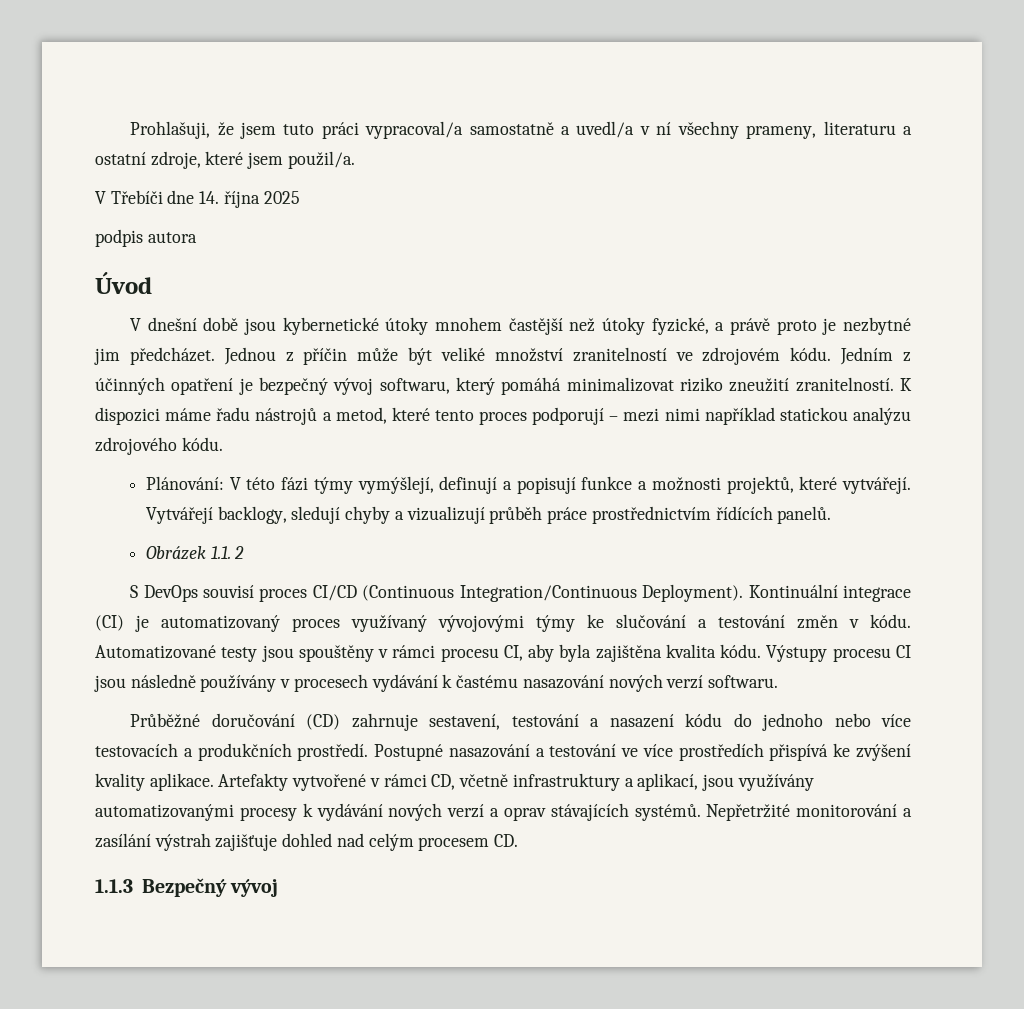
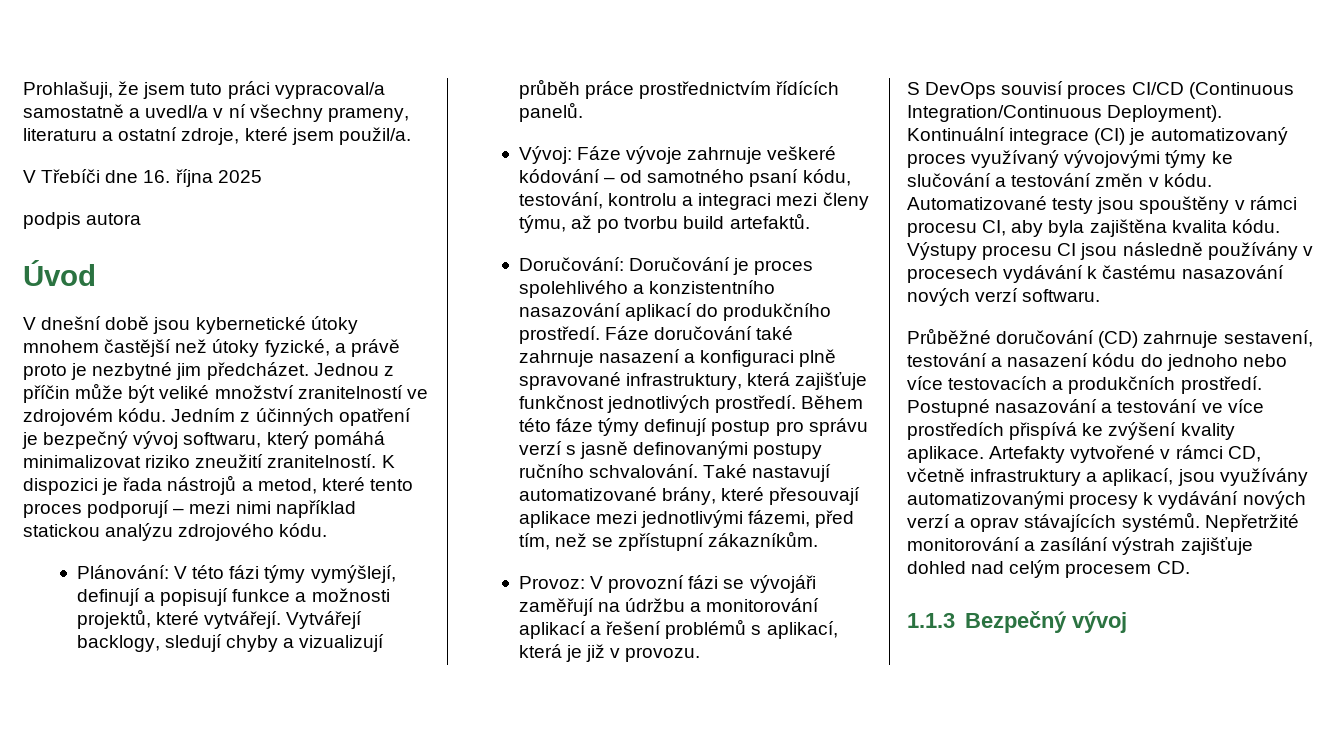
- V Třebíči dne 14. října 2025
+ V Třebíči dne 16. října 2025
- K dispozici máme řadu nástrojů a metod, které tento proces podporují – mezi nimi například statickou analýzu zdrojového kódu.
+ K dispozici je řada nástrojů a metod, které tento proces podporují – mezi nimi například statickou analýzu zdrojového kódu.
- Obrázek 1.1. 2
+ Vývoj: Fáze vývoje zahrnuje veškeré kódování – od samotného psaní kódu, testování, kontrolu a integraci mezi členy týmu, až po tvorbu build artefaktů.
+ Doručování: Doručování je proces spolehlivého a konzistentního nasazování aplikací do produkčního prostředí. Fáze doručování také zahrnuje nasazení a konfiguraci plně spravované infrastruktury, která zajišťuje funkčnost jednotlivých prostředí. Během této fáze týmy definují postup pro správu verzí s jasně definovanými postupy ručního schvalování. Také nastavují automatizované brány, které přesouvají aplikace mezi jednotlivými fázemi, před tím, než se zpřístupní zákazníkům.
+ Provoz: V provozní fázi se vývojáři zaměřují na údržbu a monitorování aplikací a řešení problémů s aplikací, která je již v provozu.

